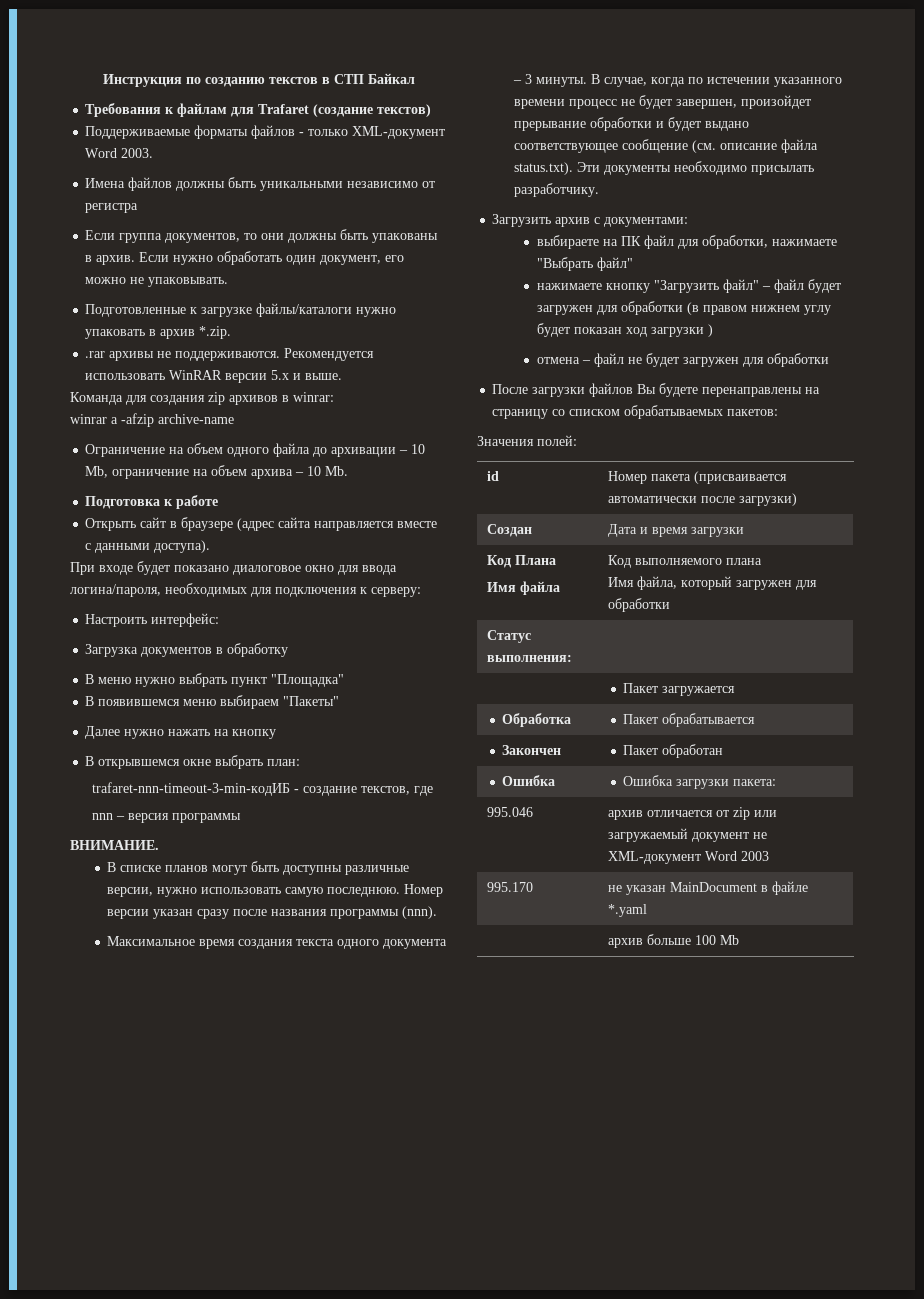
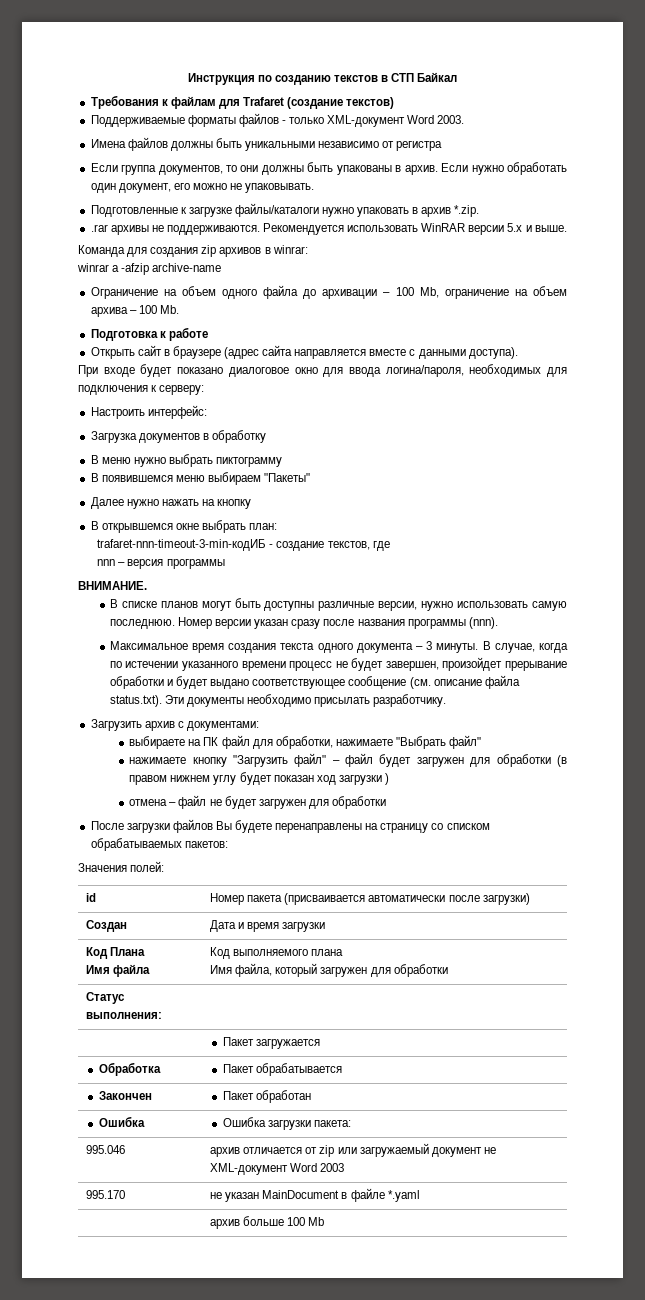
- Ограничение на объем одного файла до архивации – 10 Mb, ограничение на объем архива – 10 Mb.
+ Ограничение на объем одного файла до архивации – 100 Mb, ограничение на объем архива – 100 Mb.
- В меню нужно выбрать пункт "Площадка"
+ В меню нужно выбрать пиктограмму

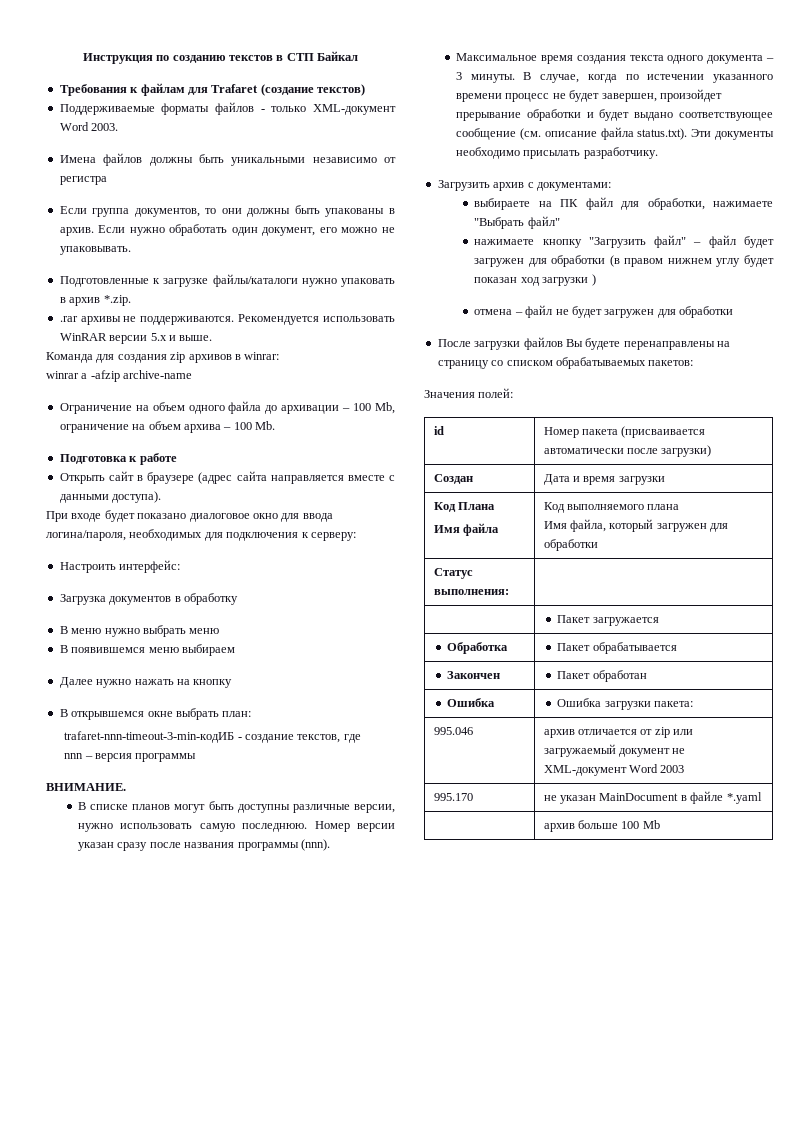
- В меню нужно выбрать пиктограмму
+ В меню нужно выбрать меню
- В появившемся меню выбираем "Пакеты"
+ В появившемся меню выбираем

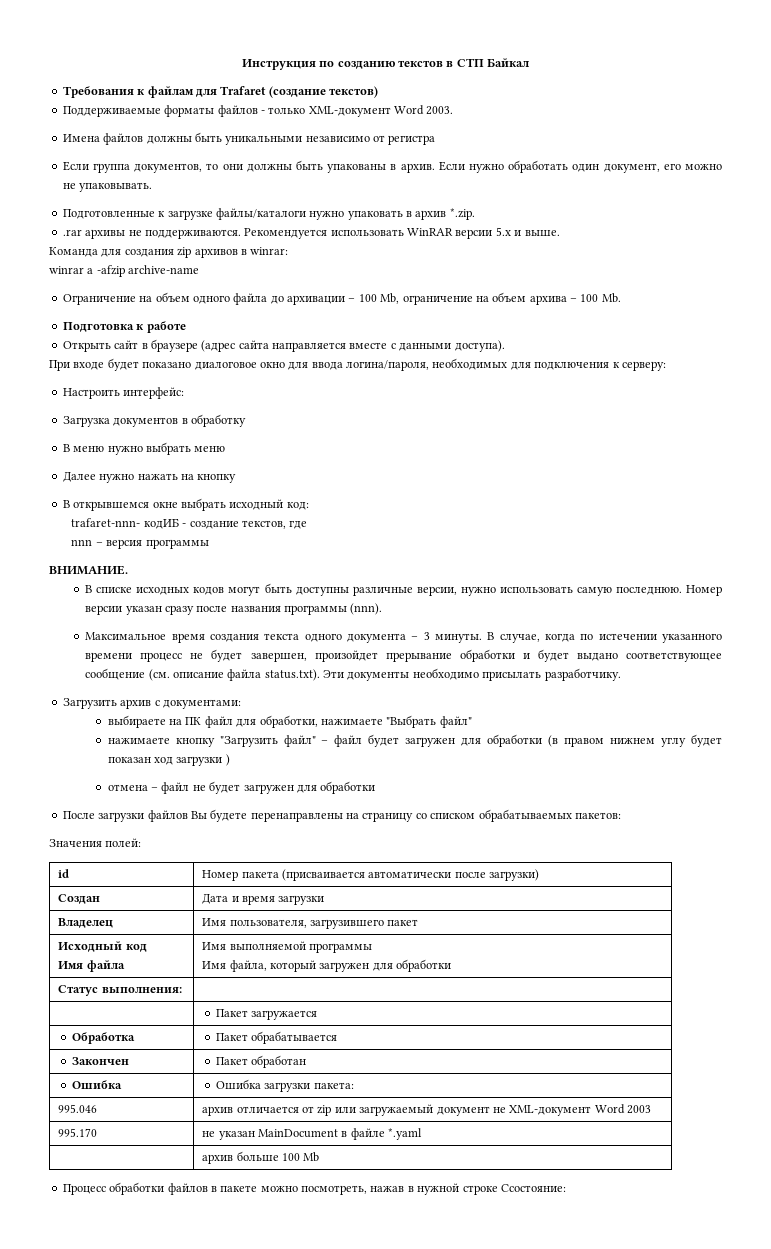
- В появившемся меню выбираем
- В открывшемся окне выбрать план:
- trafaret-nnn-timeout-3-min-кодИБ - создание текстов, где
+ В открывшемся окне выбрать исходный код:
+ trafaret-nnn- кодИБ - создание текстов, где
- В списке планов могут быть доступны различные версии, нужно использовать самую последнюю.
+ В списке исходных кодов могут быть доступны различные версии, нужно использовать самую последнюю.
- Код Плана
- Имя файла | Код выполняемого плана
+ Владелец | Имя пользователя, загрузившего пакет
+ Исходный код
+ Имя файла | Имя выполняемой программы
+ Процесс обработки файлов в пакете можно посмотреть, нажав в нужной строке Ссостояние:

